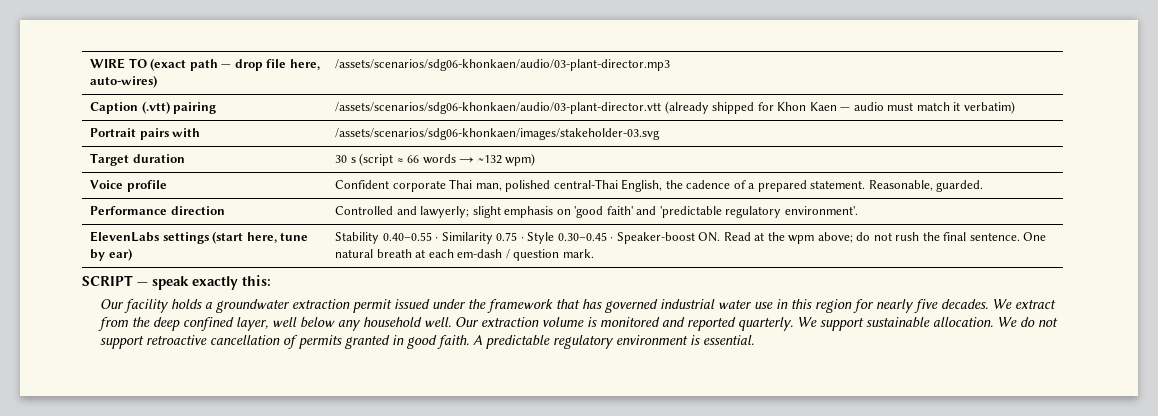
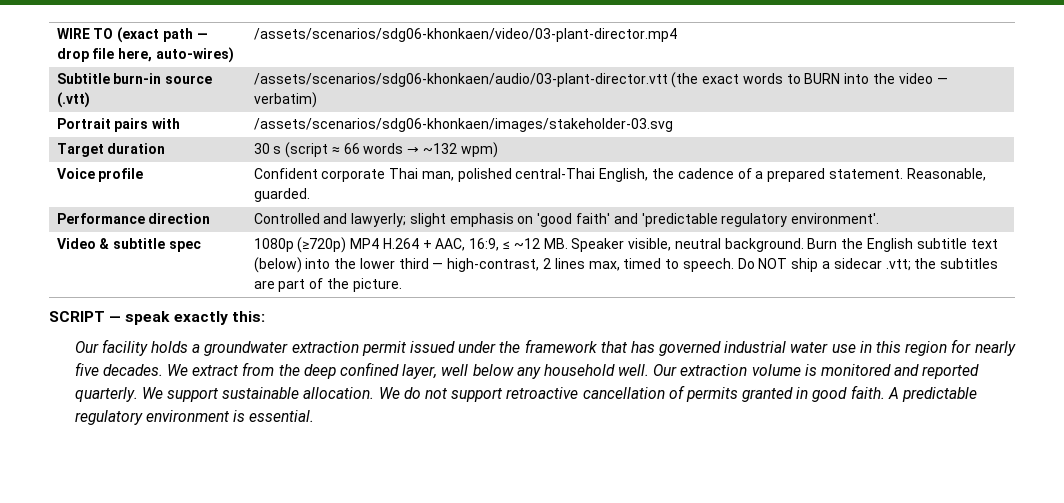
- WIRE TO (exact path — drop file here, auto-wires) | /assets/scenarios/sdg06-khonkaen/audio/03-plant-director.mp3
- Caption (.vtt) pairing | /assets/scenarios/sdg06-khonkaen/audio/03-plant-director.vtt (already shipped for Khon Kaen — audio must match it verbatim)
+ WIRE TO (exact path — drop file here, auto-wires) | /assets/scenarios/sdg06-khonkaen/video/03-plant-director.mp4
+ Subtitle burn-in source (.vtt) | /assets/scenarios/sdg06-khonkaen/audio/03-plant-director.vtt (the exact words to BURN into the video — verbatim)
- ElevenLabs settings (start here, tune by ear) | Stability 0.40–0.55 · Similarity 0.75 · Style 0.30–0.45 · Speaker-boost ON. Read at the wpm above; do not rush the final sentence. One natural breath at each em-dash / question mark.
+ Video & subtitle spec | 1080p (≥720p) MP4 H.264 + AAC, 16:9, ≤ ~12 MB. Speaker visible, neutral background. Burn the English subtitle text (below) into the lower third — high-contrast, 2 lines max, timed to speech. Do NOT ship a sidecar .vtt; the subtitles are part of the picture.

